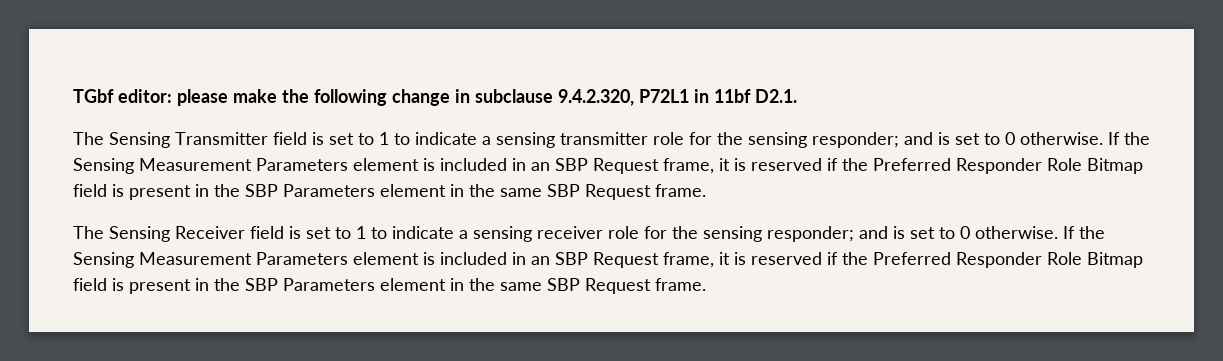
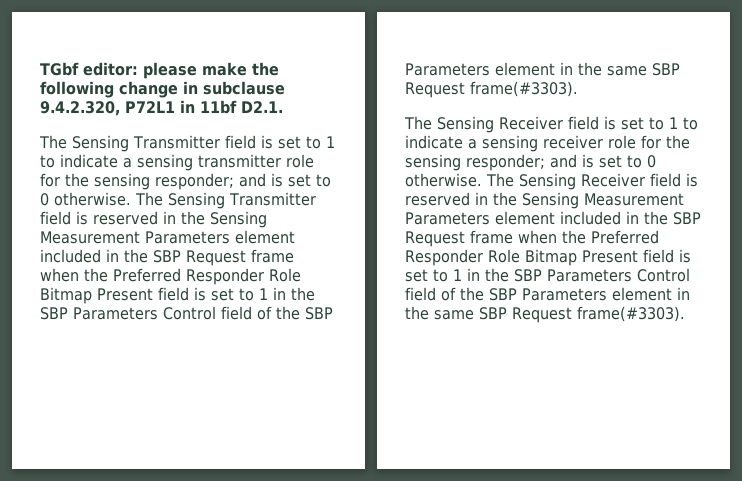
- The Sensing Transmitter field is set to 1 to indicate a sensing transmitter role for the sensing responder; and is set to 0 otherwise. If the Sensing Measurement Parameters element is included in an SBP Request frame, it is reserved if the Preferred Responder Role Bitmap field is present in the SBP Parameters element in the same SBP Request frame.
+ The Sensing Transmitter field is set to 1 to indicate a sensing transmitter role for the sensing responder; and is set to 0 otherwise. The Sensing Transmitter field is reserved in the Sensing Measurement Parameters element included in the SBP Request frame when the Preferred Responder Role Bitmap Present field is set to 1 in the SBP Parameters Control field of the SBP Parameters element in the same SBP Request frame(#3303).
- The Sensing Receiver field is set to 1 to indicate a sensing receiver role for the sensing responder; and is set to 0 otherwise. If the Sensing Measurement Parameters element is included in an SBP Request frame, it is reserved if the Preferred Responder Role Bitmap field is present in the SBP Parameters element in the same SBP Request frame.
+ The Sensing Receiver field is set to 1 to indicate a sensing receiver role for the sensing responder; and is set to 0 otherwise. The Sensing Receiver field is reserved in the Sensing Measurement Parameters element included in the SBP Request frame when the Preferred Responder Role Bitmap Present field is set to 1 in the SBP Parameters Control field of the SBP Parameters element in the same SBP Request frame(#3303).

